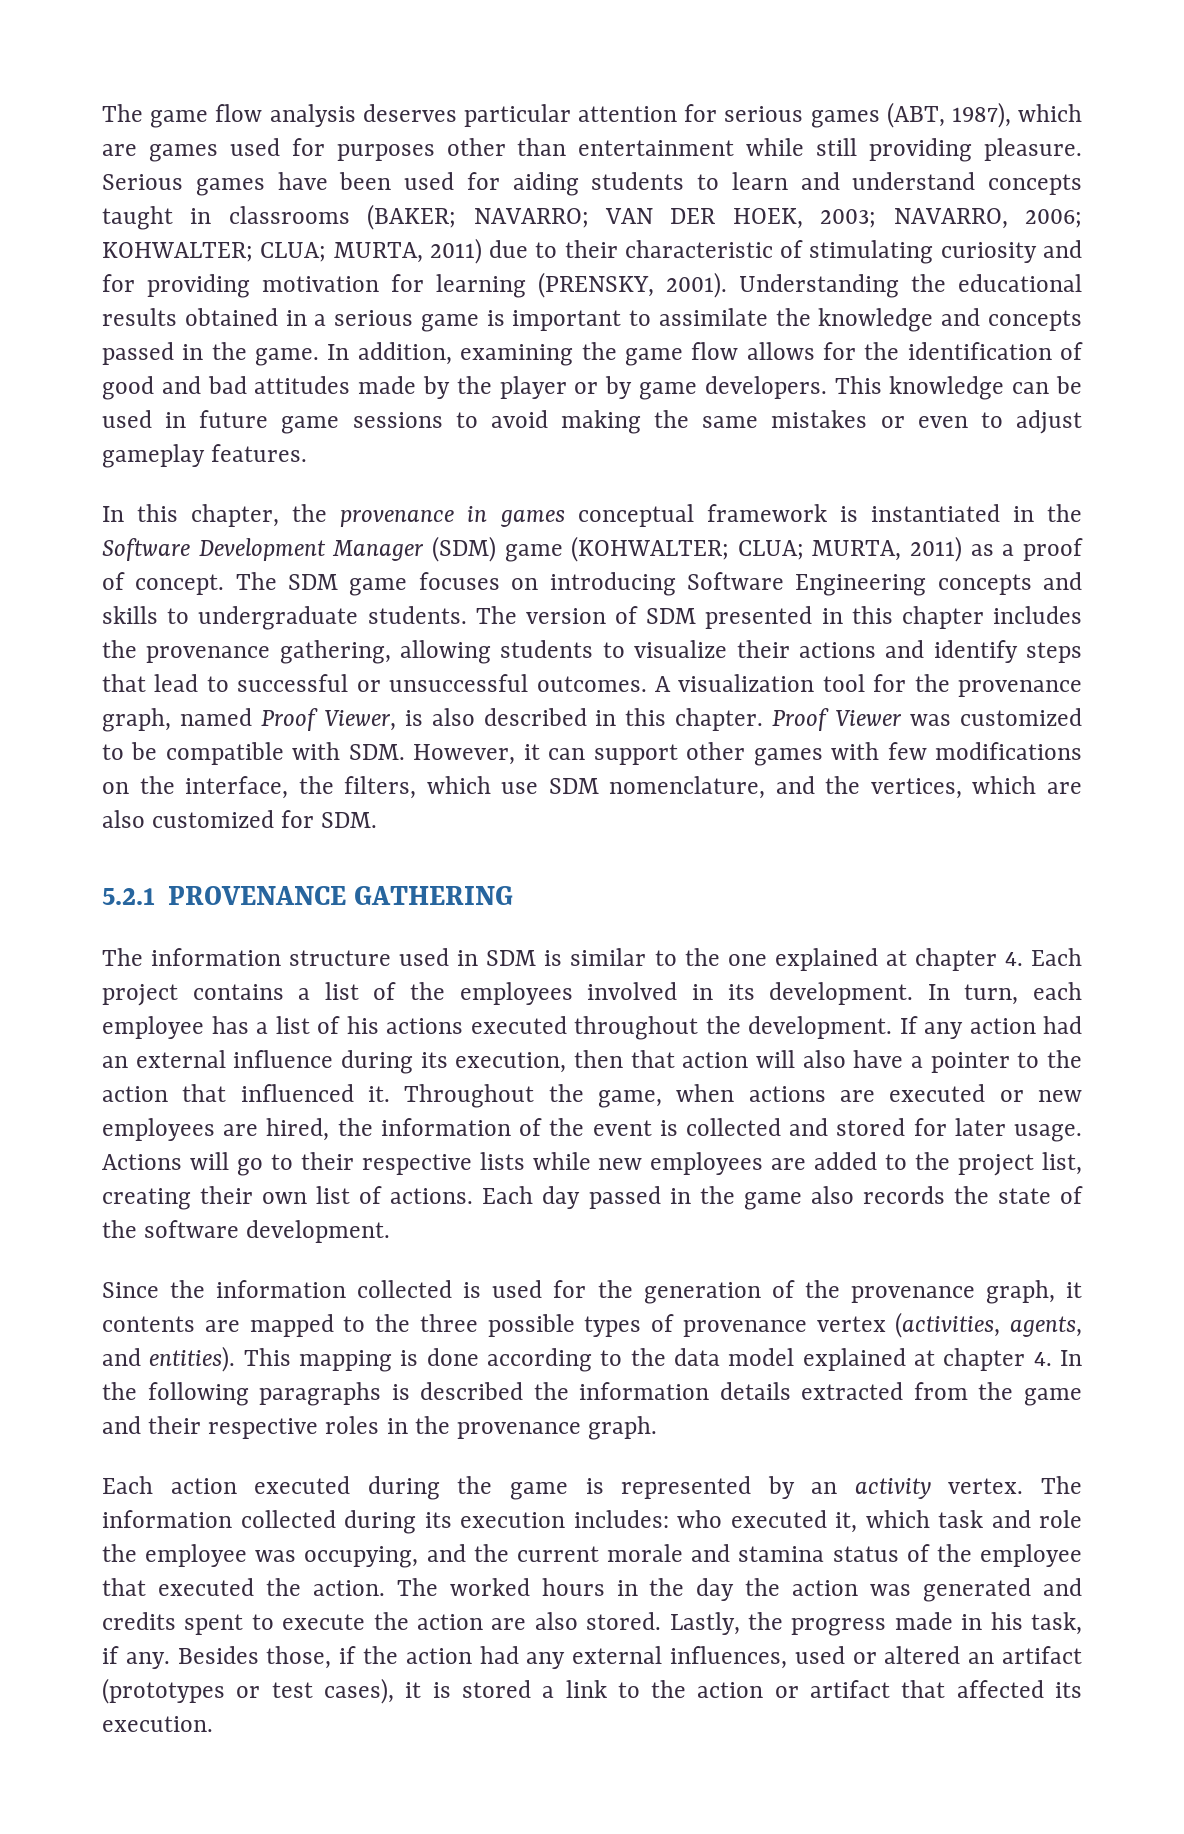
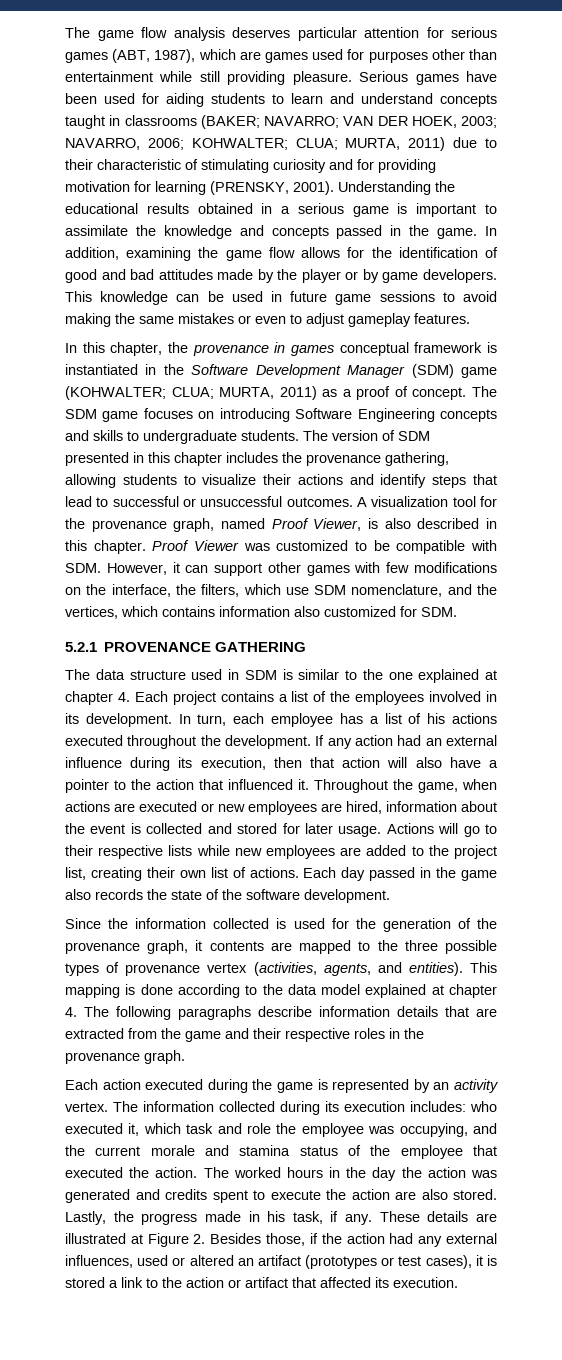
- Proof Viewer was customized to be compatible with SDM. However, it can support other games with few modifications on the interface, the filters, which use SDM nomenclature, and the vertices, which are also customized for SDM.
+ Proof Viewer was customized to be compatible with SDM. However, it can support other games with few modifications on the interface, the filters, which use SDM nomenclature, and the vertices, which contains information also customized for SDM.
- The information structure used in SDM is similar to the one explained at chapter 4. Each project contains a list of the employees involved in its development.
+ The data structure used in SDM is similar to the one explained at chapter 4. Each project contains a list of the employees involved in its development.
- Throughout the game, when actions are executed or new employees are hired, the information of the event is collected and stored for later usage.
+ Throughout the game, when actions are executed or new employees are hired, information about the event is collected and stored for later usage.
- This mapping is done according to the data model explained at chapter 4. In the following paragraphs is described the information details extracted from the game and their respective roles in the provenance graph.
+ This mapping is done according to the data model explained at chapter 4. The following paragraphs describe information details that are extracted from the game and their respective roles in the provenance graph.
- Besides those, if the action had any external influences, used or altered an artifact (prototypes or test cases), it is stored a link to the action or artifact that affected its execution.
+ These details are illustrated at Figure 2. Besides those, if the action had any external influences, used or altered an artifact (prototypes or test cases), it is stored a link to the action or artifact that affected its execution.

